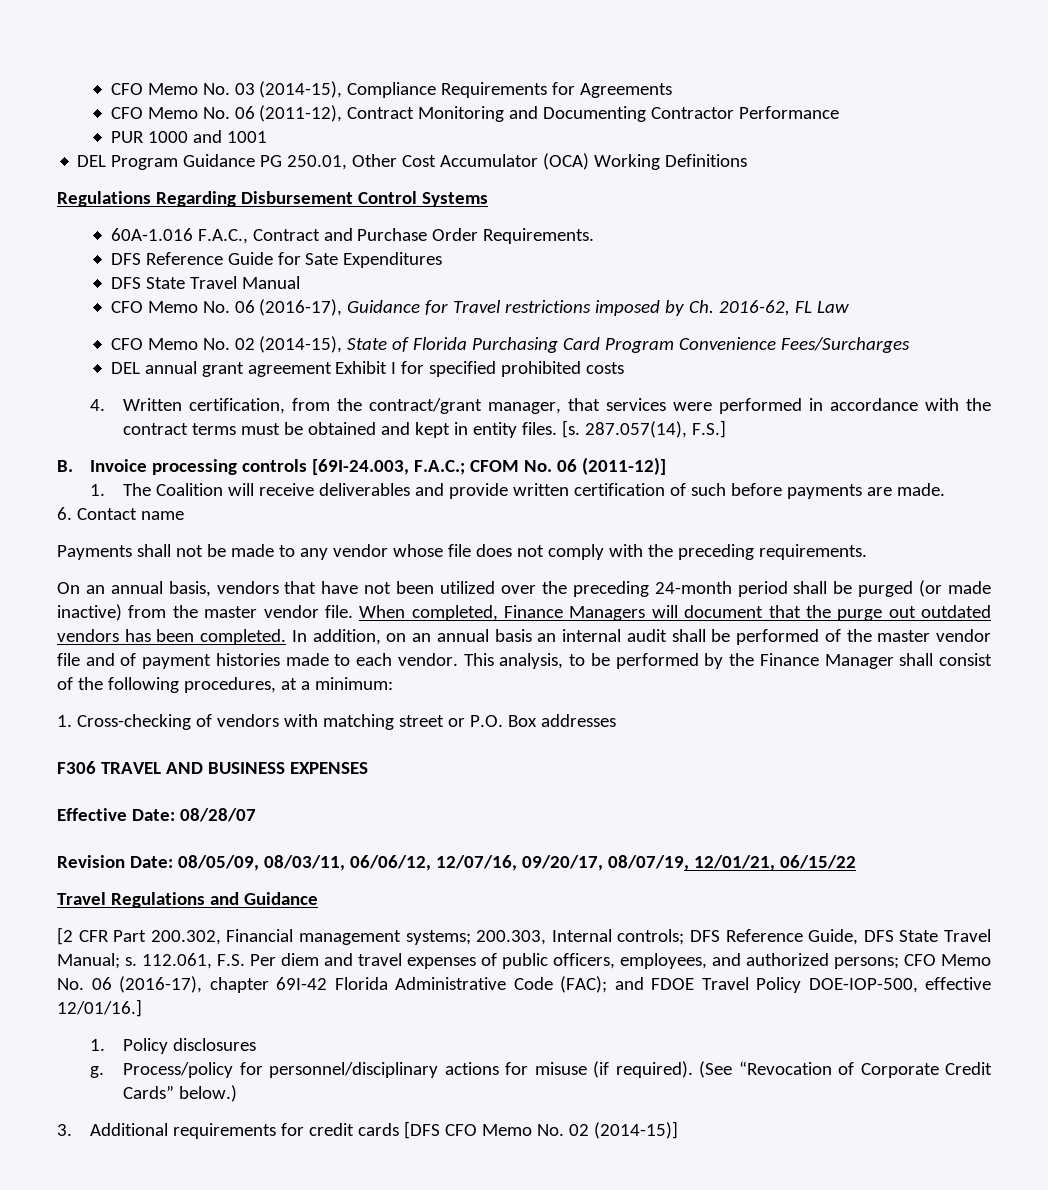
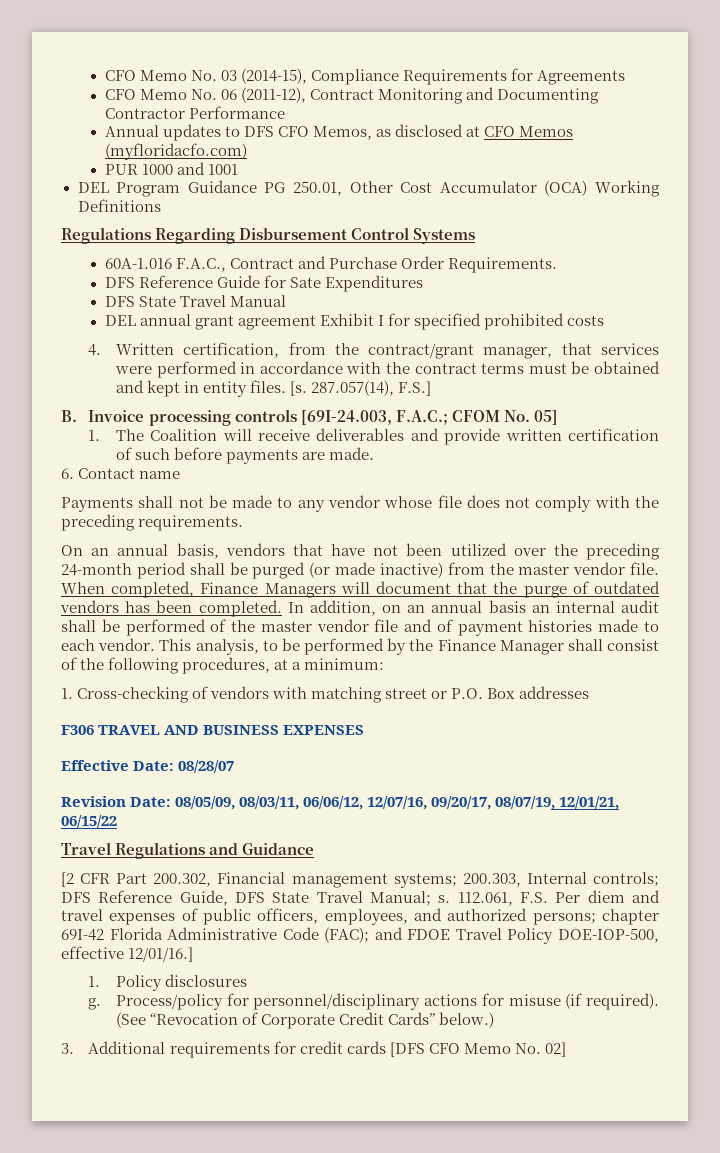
+ Annual updates to DFS CFO Memos, as disclosed at CFO Memos (myfloridacfo.com)
- CFO Memo No. 06 (2016-17), Guidance for Travel restrictions imposed by Ch. 2016-62, FL Law
- CFO Memo No. 02 (2014-15), State of Florida Purchasing Card Program Convenience Fees/Surcharges
- B. Invoice processing controls [69I-24.003, F.A.C.; CFOM No. 06 (2011-12)]
+ B. Invoice processing controls [69I-24.003, F.A.C.; CFOM No. 05]
- When completed, Finance Managers will document that the purge out outdated vendors has been completed.
+ When completed, Finance Managers will document that the purge of outdated vendors has been completed.
- 112.061, F.S. Per diem and travel expenses of public officers, employees, and authorized persons; CFO Memo No. 06 (2016-17), chapter 69I-42 Florida Administrative Code (FAC); and FDOE Travel Policy DOE-IOP-500, effective 12/01/16.]
+ 112.061, F.S. Per diem and travel expenses of public officers, employees, and authorized persons; chapter 69I-42 Florida Administrative Code (FAC); and FDOE Travel Policy DOE-IOP-500, effective 12/01/16.]
- 3. Additional requirements for credit cards [DFS CFO Memo No. 02 (2014-15)]
+ 3. Additional requirements for credit cards [DFS CFO Memo No. 02]

